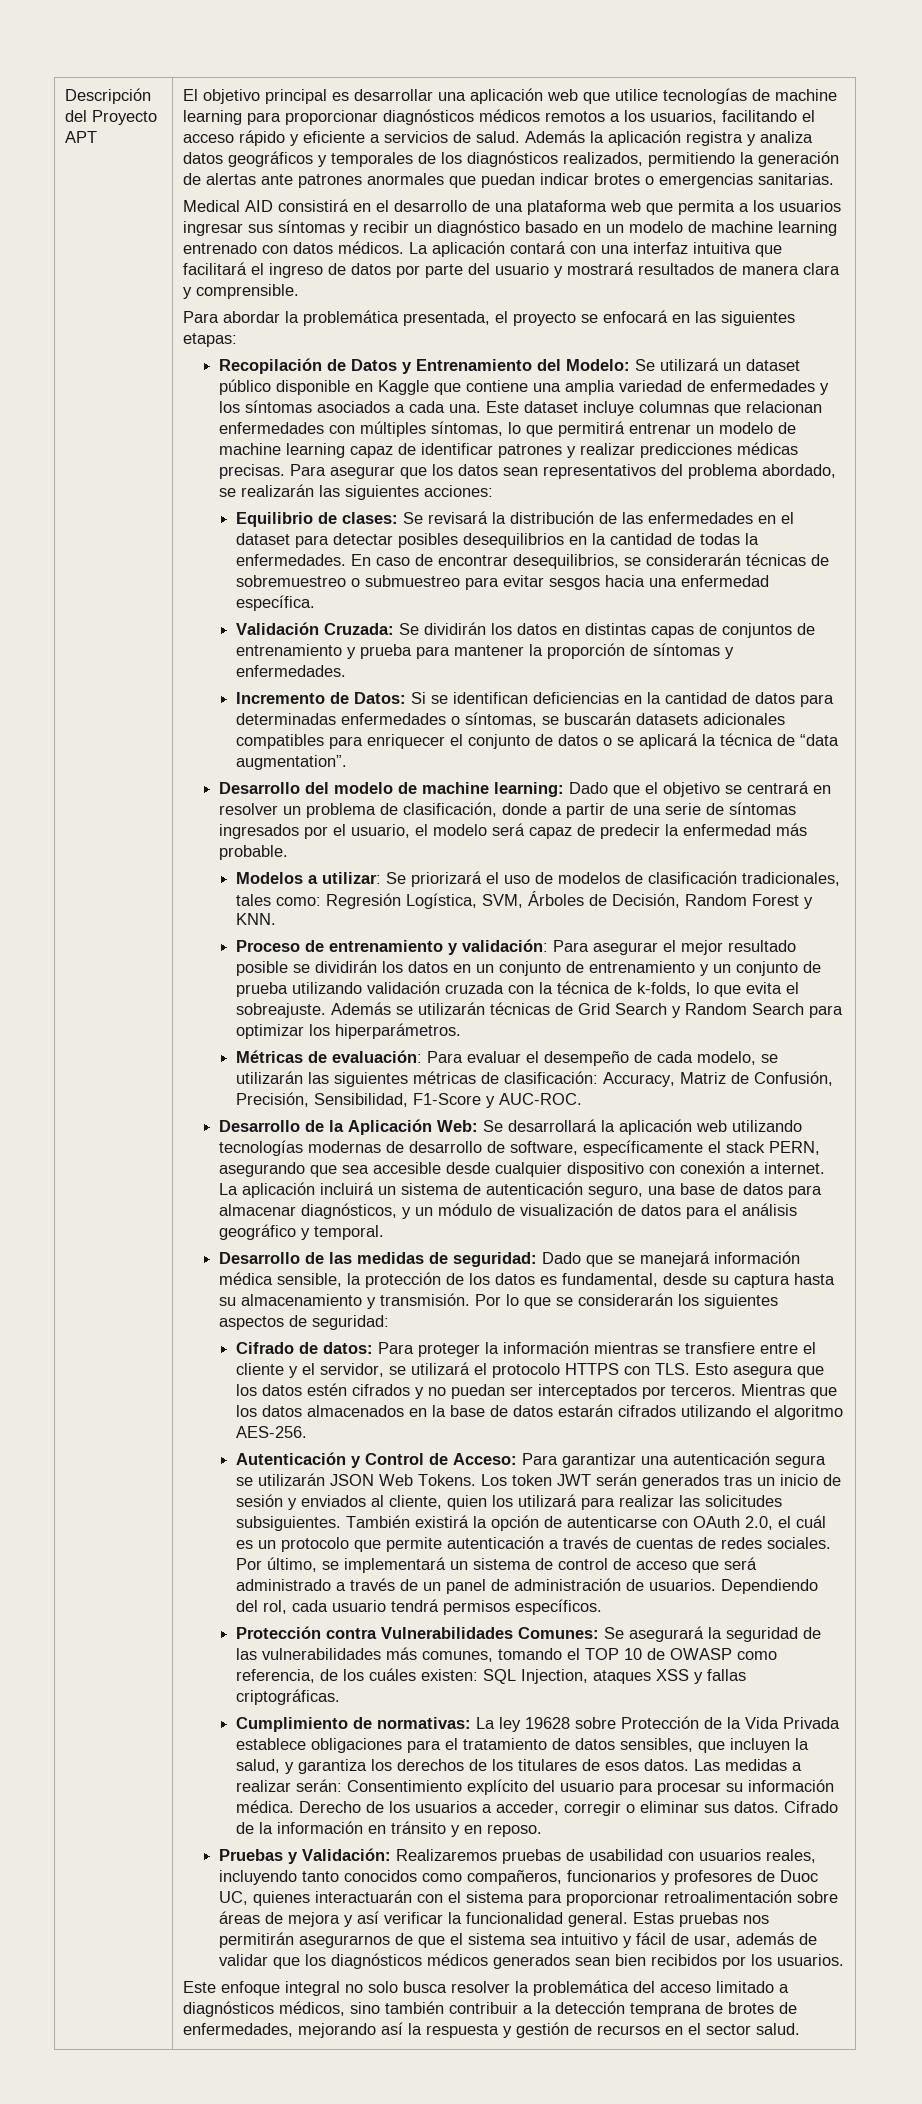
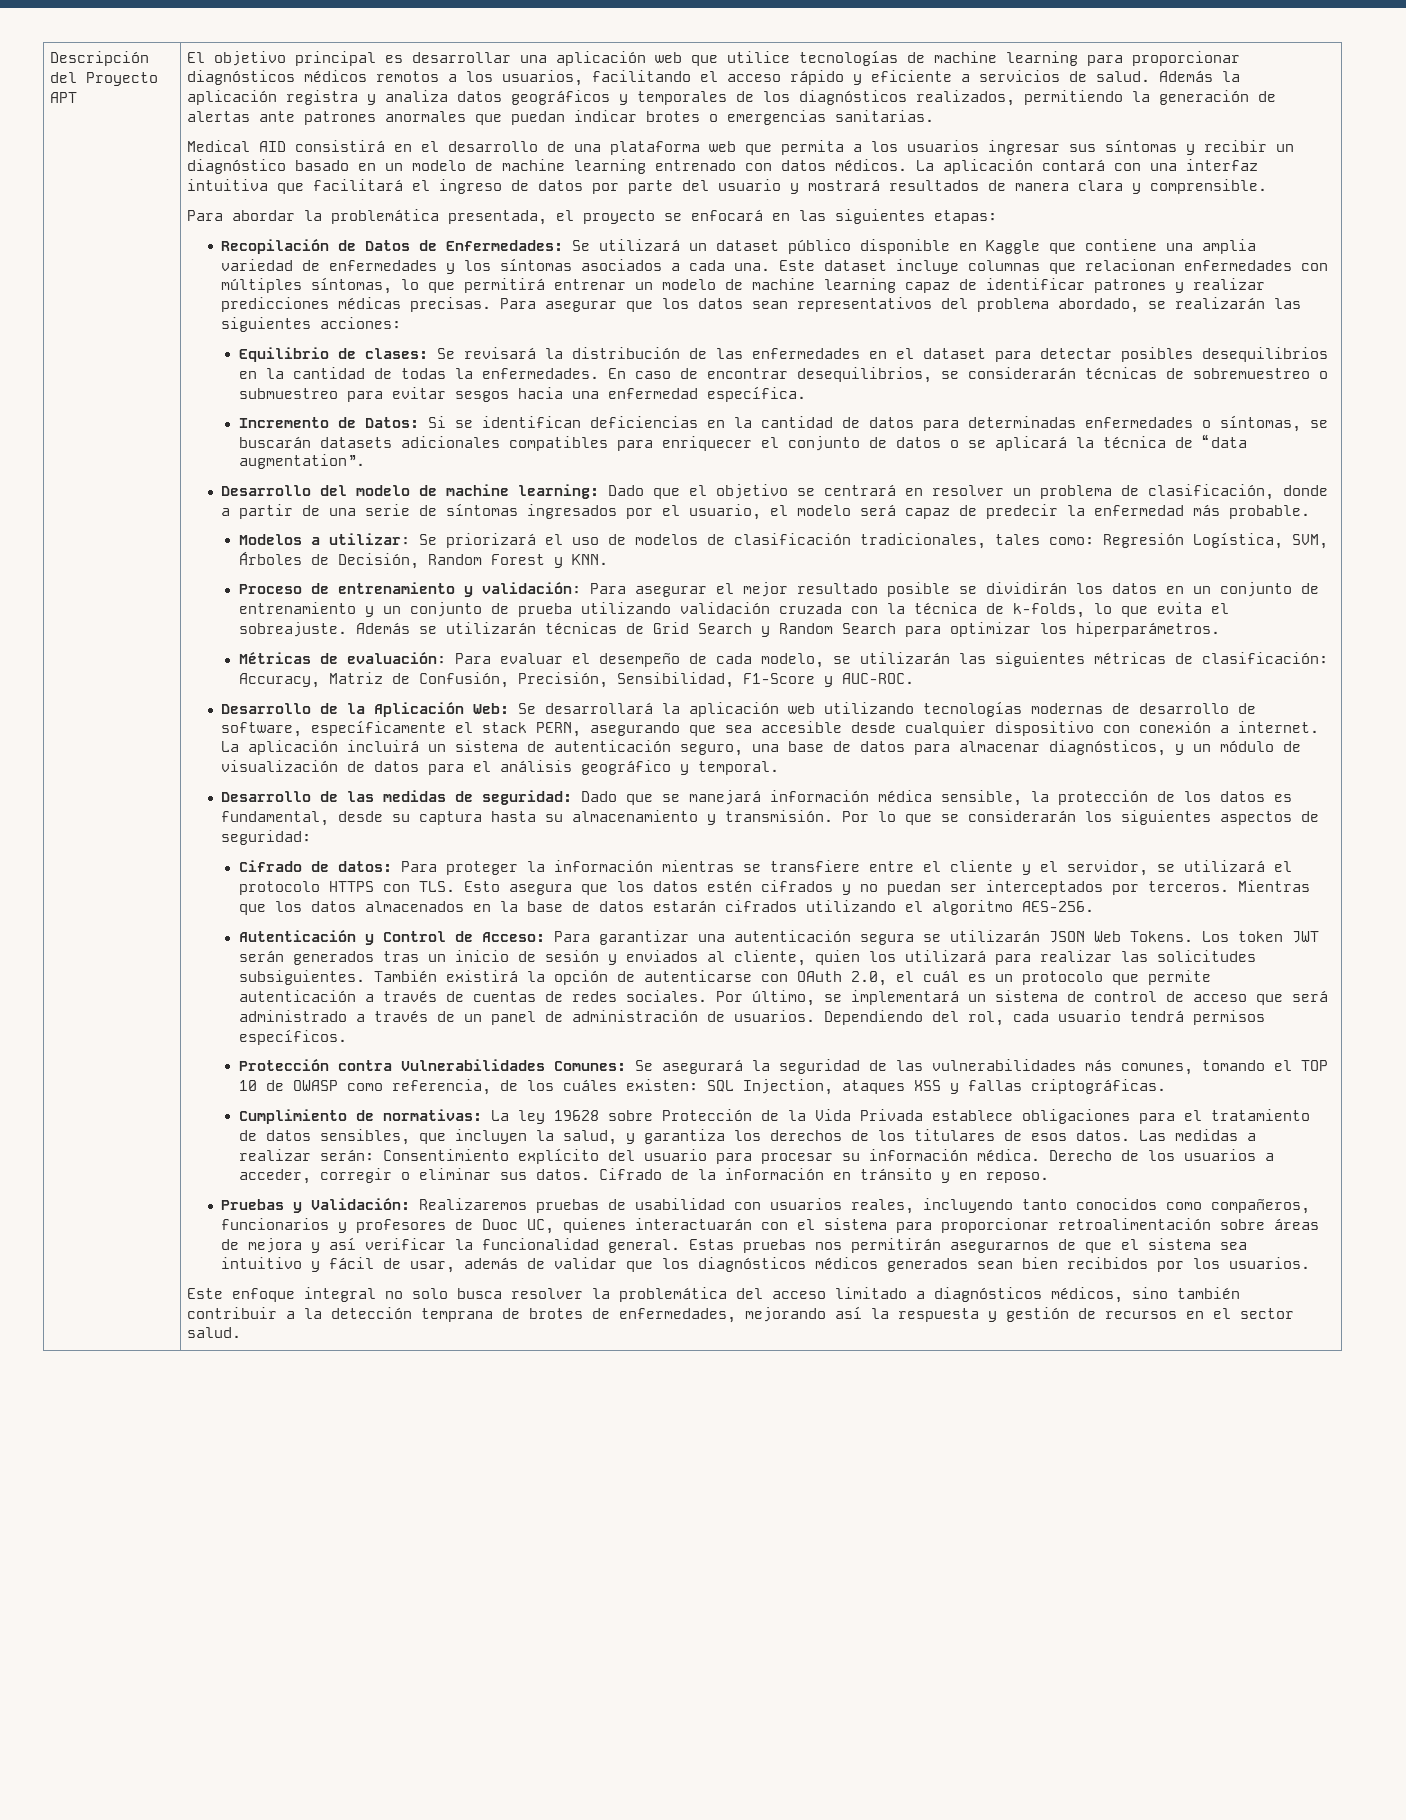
- Recopilación de Datos y Entrenamiento del Modelo: Se utilizará un dataset público disponible en Kaggle que contiene una amplia variedad de enfermedades y los síntomas asociados a cada una.
+ Recopilación de Datos de Enfermedades: Se utilizará un dataset público disponible en Kaggle que contiene una amplia variedad de enfermedades y los síntomas asociados a cada una.
- Validación Cruzada: Se dividirán los datos en distintas capas de conjuntos de entrenamiento y prueba para mantener la proporción de síntomas y enfermedades.

